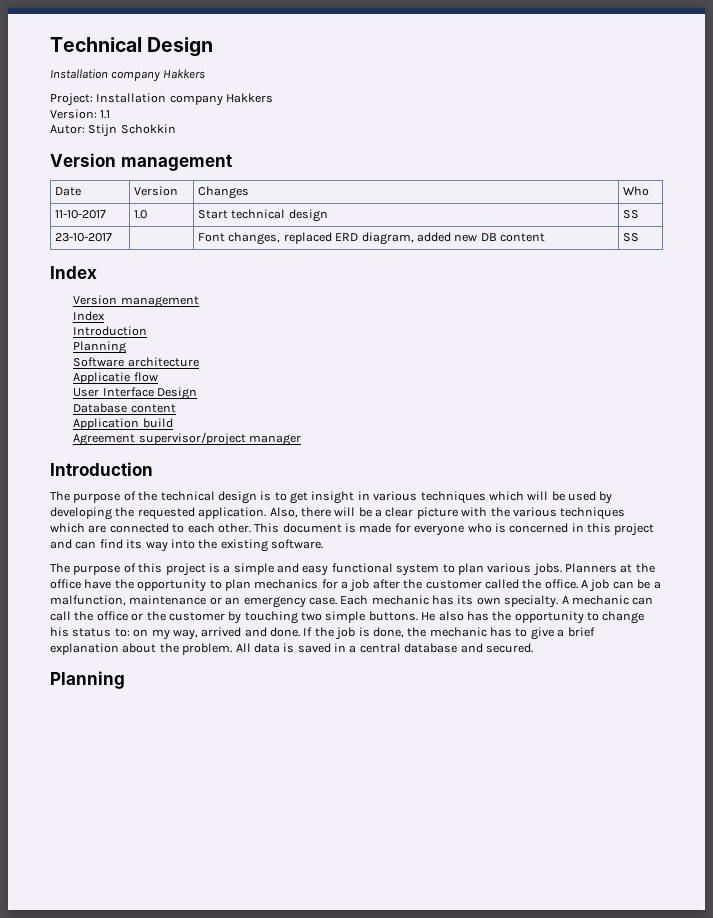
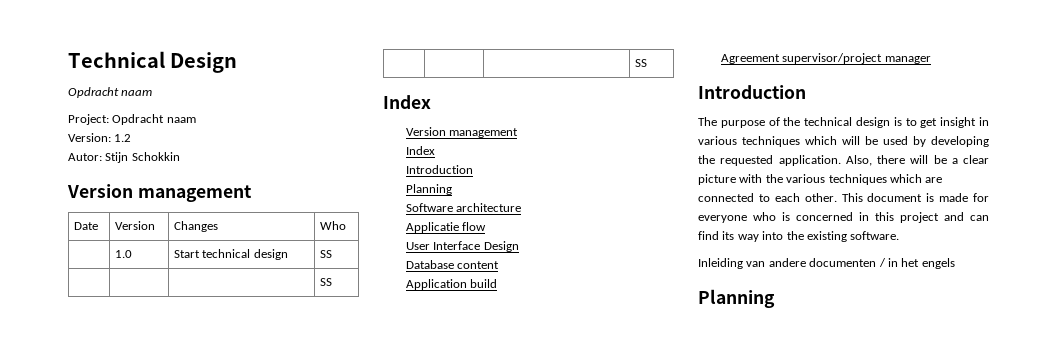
  Technical Design
- Installation company Hakkers
- Project: Installation company Hakkers
+ Opdracht naam
+ Project: Opdracht naam
- Version: 1.1
+ Version: 1.2
- 11-10-2017 | 1.0 | Start technical design | SS
- 23-10-2017 | | Font changes, replaced ERD diagram, added new DB content | SS
+ | 1.0 | Start technical design | SS
+ | | | SS
+ | | | SS
- The purpose of this project is a simple and easy functional system to plan various jobs. Planners at the office have the opportunity to plan mechanics for a job after the customer called the office. A job can be a malfunction, maintenance or an emergency case. Each mechanic has its own specialty. A mechanic can call the office or the customer by touching two simple buttons. He also has the opportunity to change his status to: on my way, arrived and done. If the job is done, the mechanic has to give a brief explanation about the problem. All data is saved in a central database and secured.
+ Inleiding van andere documenten / in het engels

